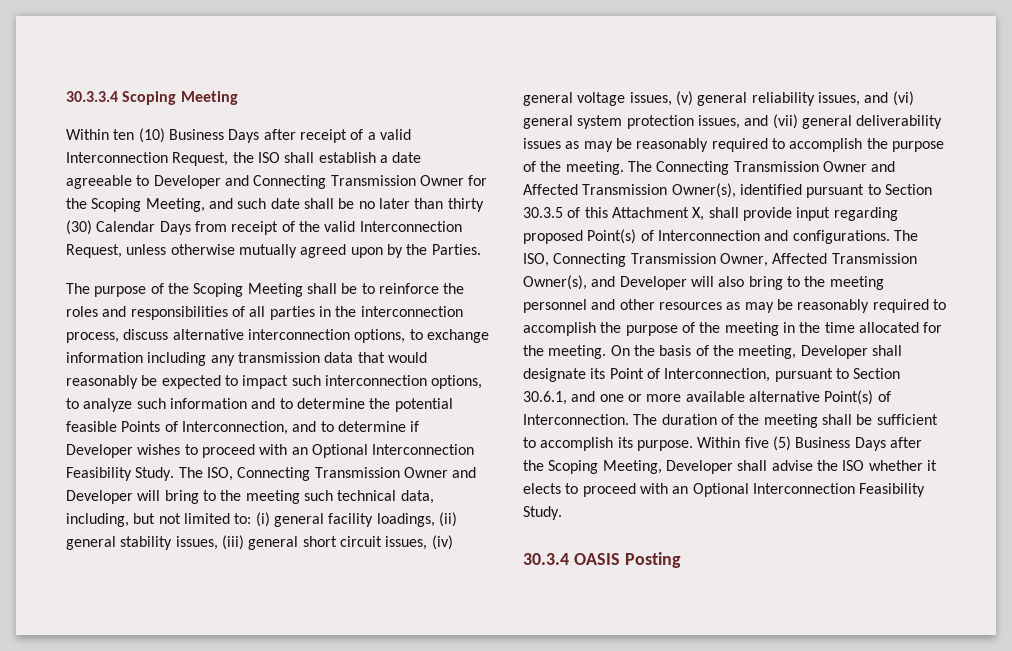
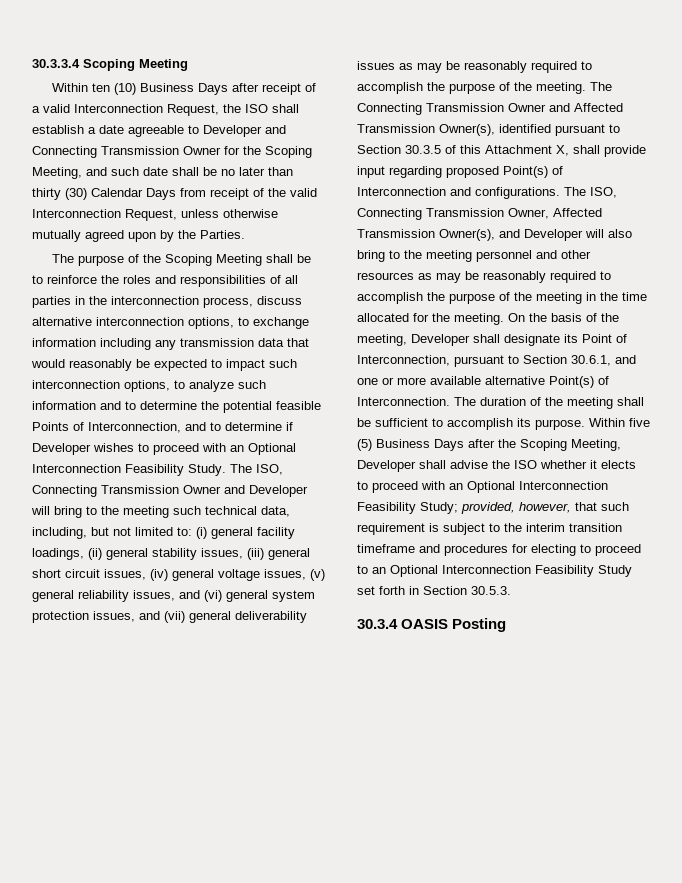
- Within five (5) Business Days after the Scoping Meeting, Developer shall advise the ISO whether it elects to proceed with an Optional Interconnection Feasibility Study.
+ Within five (5) Business Days after the Scoping Meeting, Developer shall advise the ISO whether it elects to proceed with an Optional Interconnection Feasibility Study; provided, however, that such requirement is subject to the interim transition timeframe and procedures for electing to proceed to an Optional Interconnection Feasibility Study set forth in Section 30.5.3.

